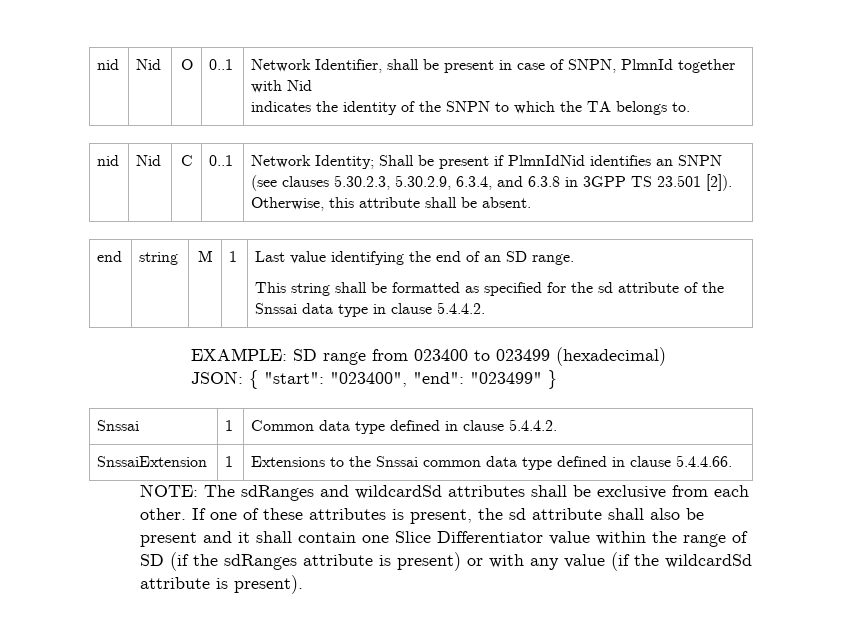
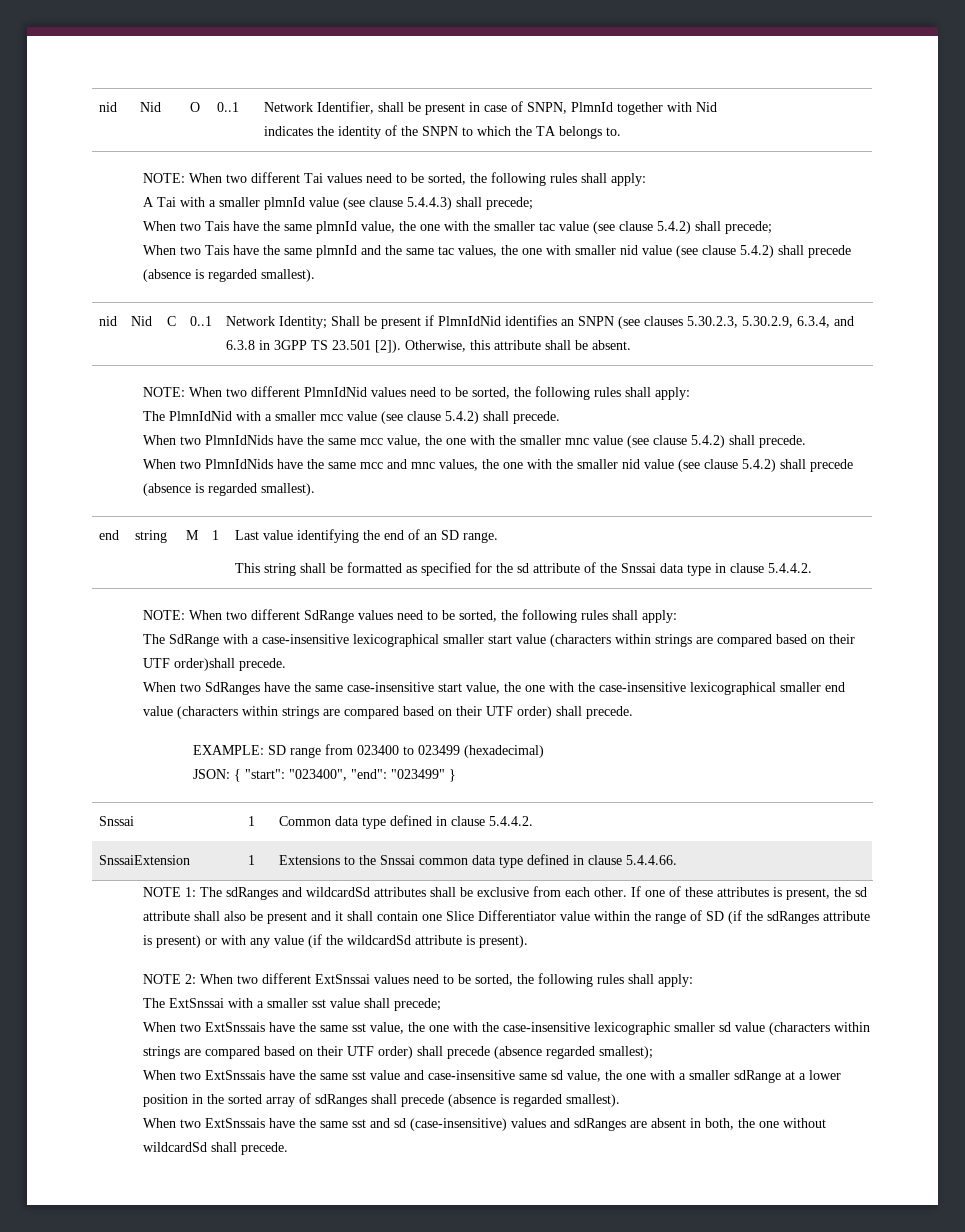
+ NOTE: When two different Tai values need to be sorted, the following rules shall apply:
+ A Tai with a smaller plmnId value (see clause 5.4.4.3) shall precede;
+ When two Tais have the same plmnId value, the one with the smaller tac value (see clause 5.4.2) shall precede;
+ When two Tais have the same plmnId and the same tac values, the one with smaller nid value (see clause 5.4.2) shall precede (absence is regarded smallest).
+ NOTE: When two different PlmnIdNid values need to be sorted, the following rules shall apply:
+ The PlmnIdNid with a smaller mcc value (see clause 5.4.2) shall precede.
+ When two PlmnIdNids have the same mcc value, the one with the smaller mnc value (see clause 5.4.2) shall precede.
+ When two PlmnIdNids have the same mcc and mnc values, the one with the smaller nid value (see clause 5.4.2) shall precede (absence is regarded smallest).
+ NOTE: When two different SdRange values need to be sorted, the following rules shall apply:
+ The SdRange with a case-insensitive lexicographical smaller start value (characters within strings are compared based on their UTF order)shall precede.
+ When two SdRanges have the same case-insensitive start value, the one with the case-insensitive lexicographical smaller end value (characters within strings are compared based on their UTF order) shall precede.
- NOTE: The sdRanges and wildcardSd attributes shall be exclusive from each other.
+ NOTE 1: The sdRanges and wildcardSd attributes shall be exclusive from each other.
+ NOTE 2: When two different ExtSnssai values need to be sorted, the following rules shall apply:
+ The ExtSnssai with a smaller sst value shall precede;
+ When two ExtSnssais have the same sst value, the one with the case-insensitive lexicographic smaller sd value (characters within strings are compared based on their UTF order) shall precede (absence regarded smallest);
+ When two ExtSnssais have the same sst value and case-insensitive same sd value, the one with a smaller sdRange at a lower position in the sorted array of sdRanges shall precede (absence is regarded smallest).
+ When two ExtSnssais have the same sst and sd (case-insensitive) values and sdRanges are absent in both, the one without wildcardSd shall precede.

